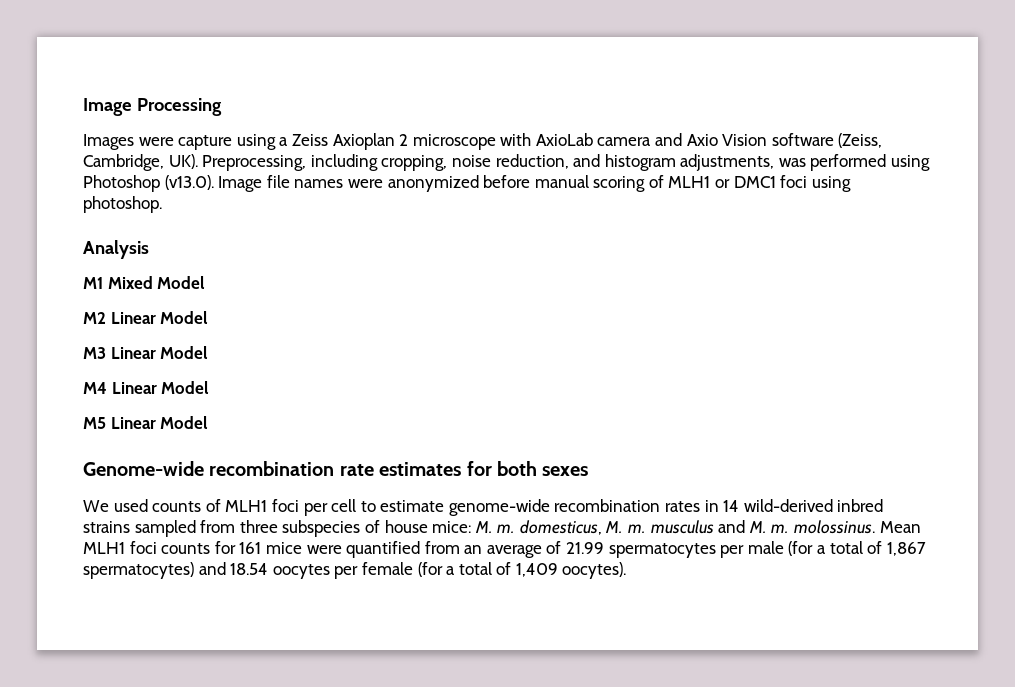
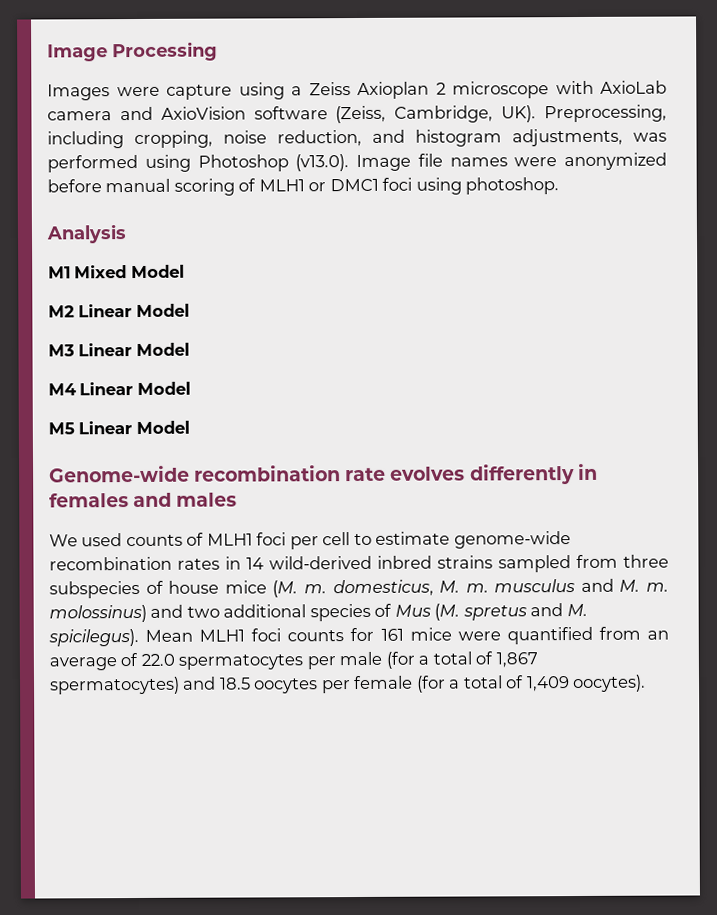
- Images were capture using a Zeiss Axioplan 2 microscope with AxioLab camera and Axio Vision software (Zeiss, Cambridge, UK). Preprocessing, including cropping, noise reduction, and histogram adjustments, was performed using Photoshop (v13.0). Image file names were anonymized before manual scoring of MLH1 or DMC1 foci using photoshop.
+ Images were capture using a Zeiss Axioplan 2 microscope with AxioLab camera and AxioVision software (Zeiss, Cambridge, UK). Preprocessing, including cropping, noise reduction, and histogram adjustments, was performed using Photoshop (v13.0). Image file names were anonymized before manual scoring of MLH1 or DMC1 foci using photoshop.
- Genome-wide recombination rate estimates for both sexes
+ Genome-wide recombination rate evolves differently in females and males
- We used counts of MLH1 foci per cell to estimate genome-wide recombination rates in 14 wild-derived inbred strains sampled from three subspecies of house mice: M. m. domesticus, M. m. musculus and M. m. molossinus.
+ We used counts of MLH1 foci per cell to estimate genome-wide recombination rates in 14 wild-derived inbred strains sampled from three subspecies of house mice (M. m. domesticus, M. m. musculus and M. m. molossinus) and two additional species of Mus (M. spretus and M. spicilegus).
- Mean MLH1 foci counts for 161 mice were quantified from an average of 21.99 spermatocytes per male (for a total of 1,867 spermatocytes) and 18.54 oocytes per female (for a total of 1,409 oocytes).
+ Mean MLH1 foci counts for 161 mice were quantified from an average of 22.0 spermatocytes per male (for a total of 1,867 spermatocytes) and 18.5 oocytes per female (for a total of 1,409 oocytes).

